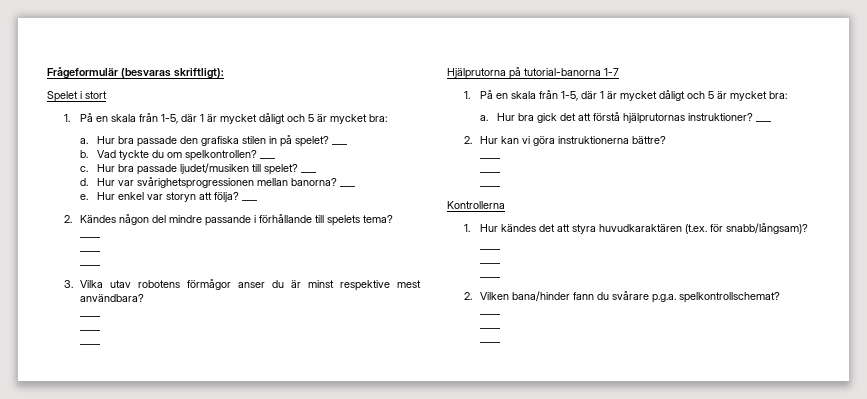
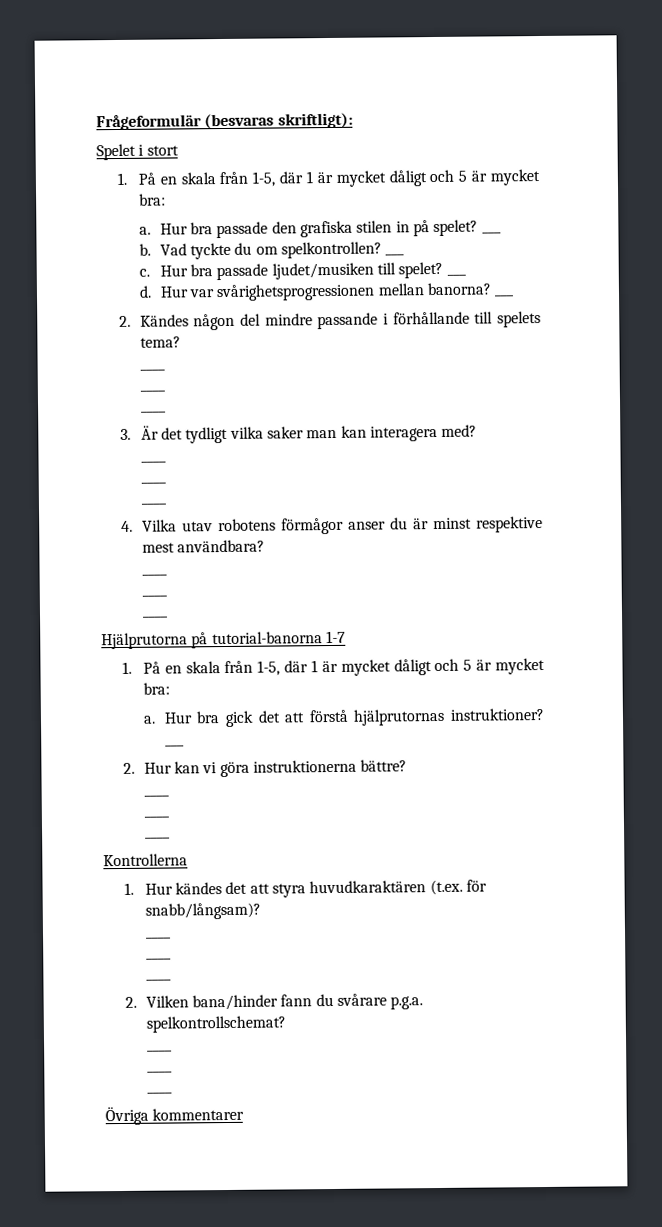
- e. Hur enkel var storyn att följa? ___
- 3. Vilka utav robotens förmågor anser du är minst respektive mest användbara?
+ 3. Är det tydligt vilka saker man kan interagera med?
+ ____
+ ____
+ ____
+ 4. Vilka utav robotens förmågor anser du är minst respektive mest användbara?
+ Övriga kommentarer

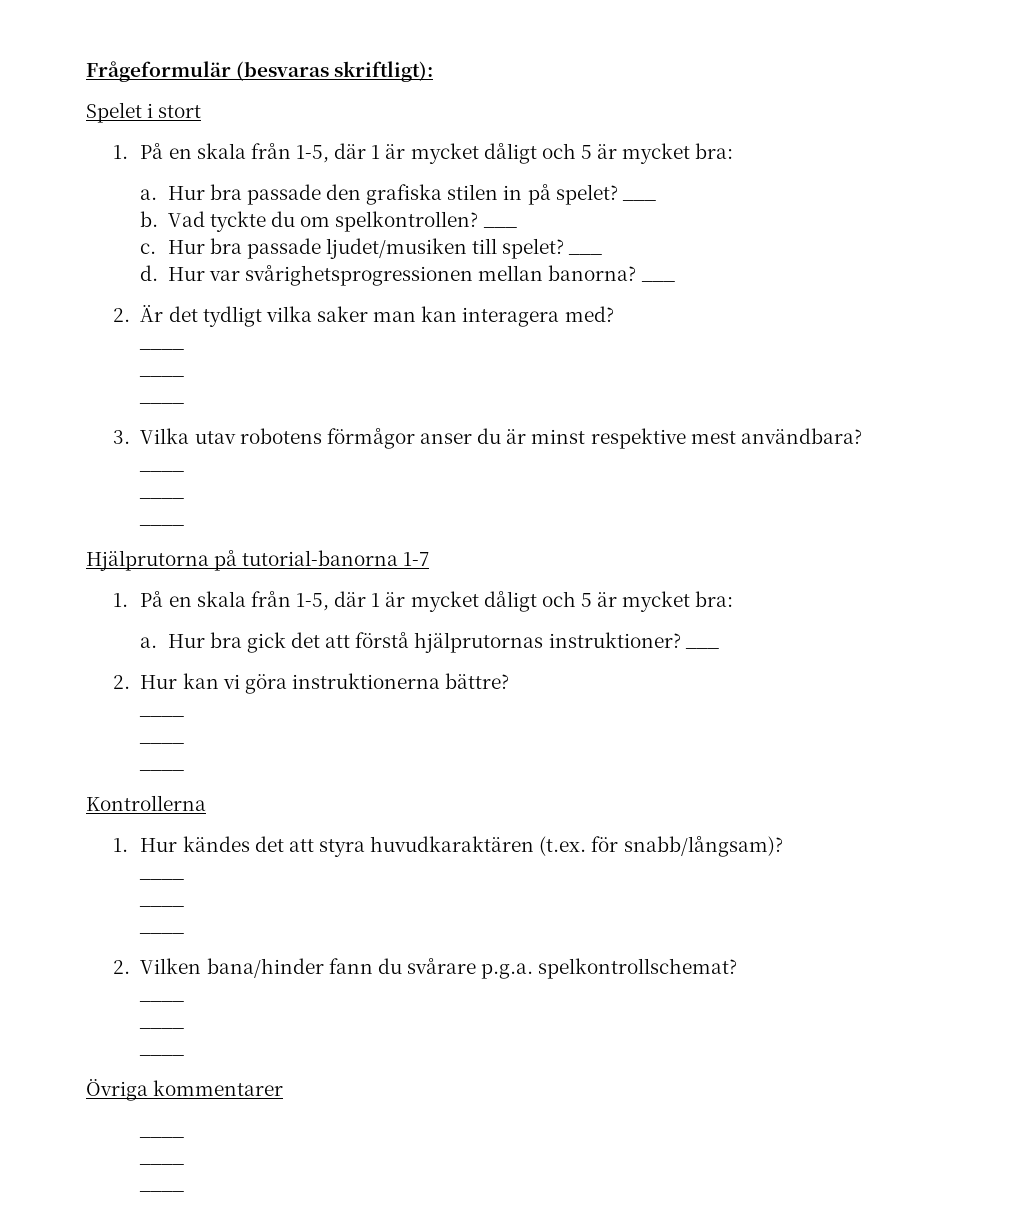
- 2. Kändes någon del mindre passande i förhållande till spelets tema?
- ____
- ____
- ____
- 3. Är det tydligt vilka saker man kan interagera med?
+ 2. Är det tydligt vilka saker man kan interagera med?
- 4. Vilka utav robotens förmågor anser du är minst respektive mest användbara?
+ 3. Vilka utav robotens förmågor anser du är minst respektive mest användbara?
  Övriga kommentarer
+ ____
+ ____
+ ____

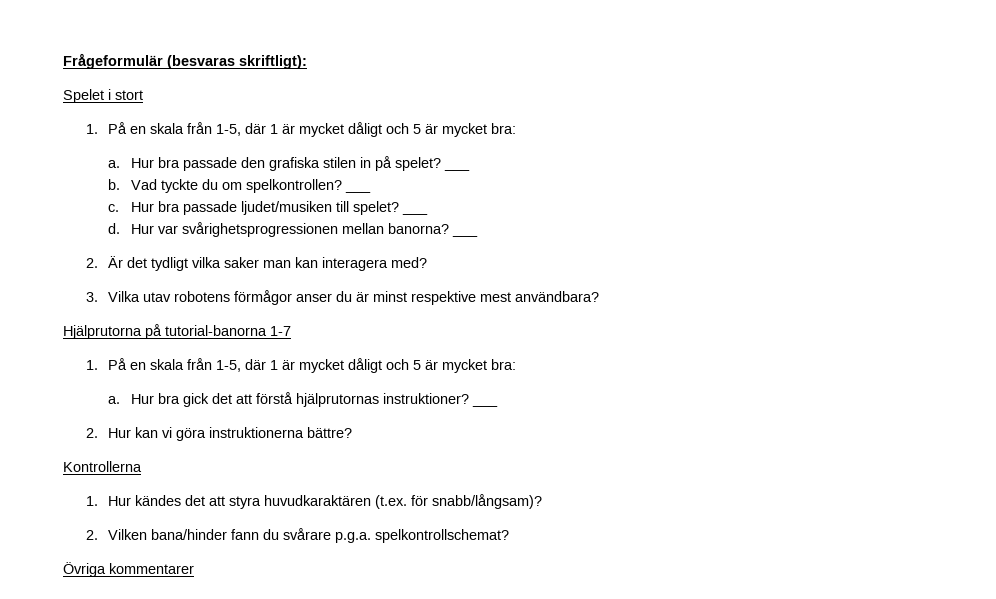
  2. Är det tydligt vilka saker man kan interagera med?
- ____
- ____
- ____
  3. Vilka utav robotens förmågor anser du är minst respektive mest användbara?
- ____
- ____
- ____
  2. Hur kan vi göra instruktionerna bättre?
- ____
- ____
- ____
  1. Hur kändes det att styra huvudkaraktären (t.ex. för snabb/långsam)?
- ____
- ____
- ____
  2. Vilken bana/hinder fann du svårare p.g.a. spelkontrollschemat?
- ____
- ____
- ____
  Övriga kommentarer
- ____
- ____
- ____

